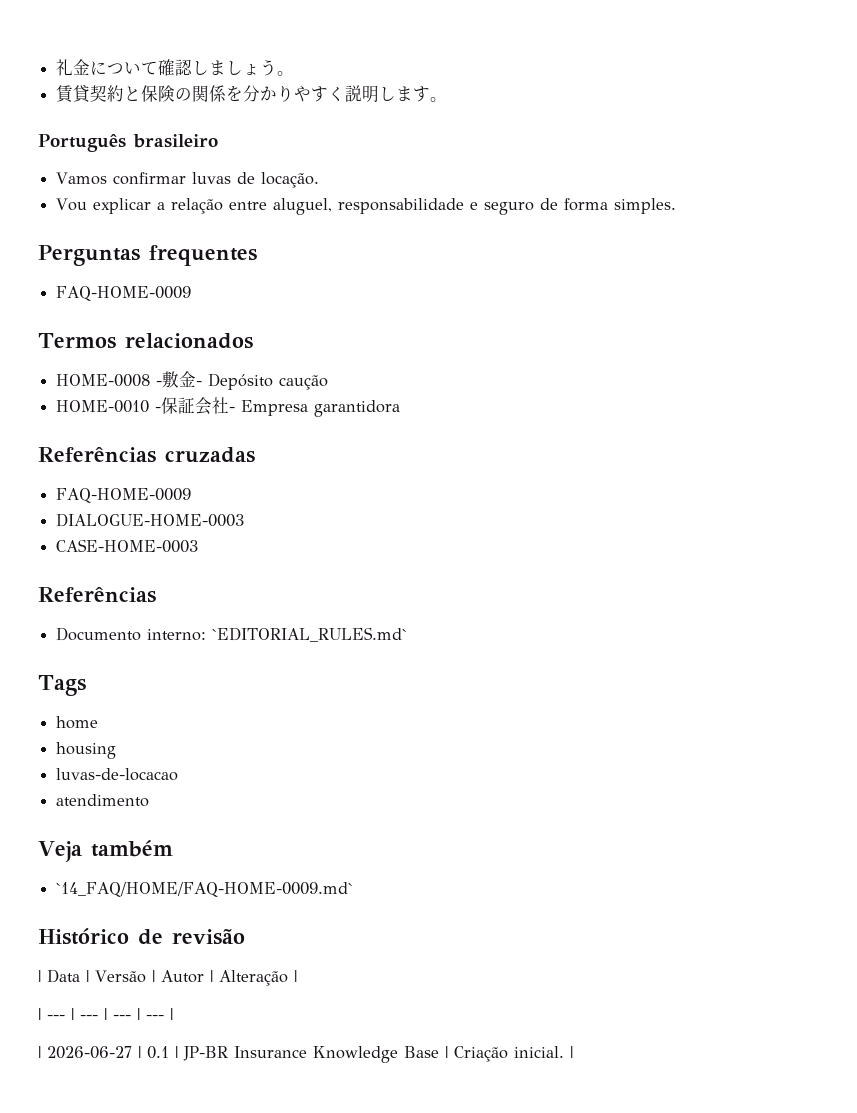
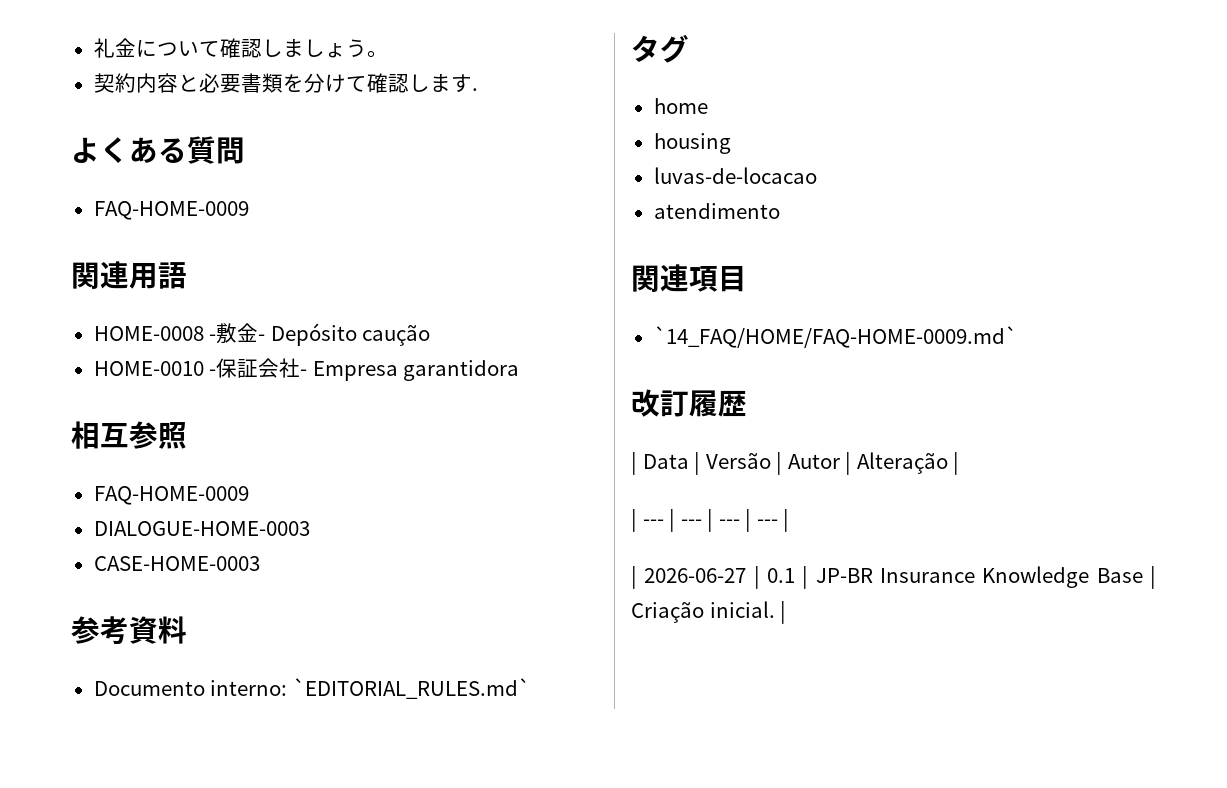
- 賃貸契約と保険の関係を分かりやすく説明します。
- Português brasileiro
- Vamos confirmar luvas de locação.
- Vou explicar a relação entre aluguel, responsabilidade e seguro de forma simples.
- Perguntas frequentes
+ 契約内容と必要書類を分けて確認します.
+ よくある質問
  FAQ-HOME-0009
- Termos relacionados
+ 関連用語
- Referências cruzadas
+ 相互参照
  CASE-HOME-0003
- Referências
+ 参考資料
- Tags
+ タグ
- Veja também
+ 関連項目
- Histórico de revisão
+ 改訂履歴

